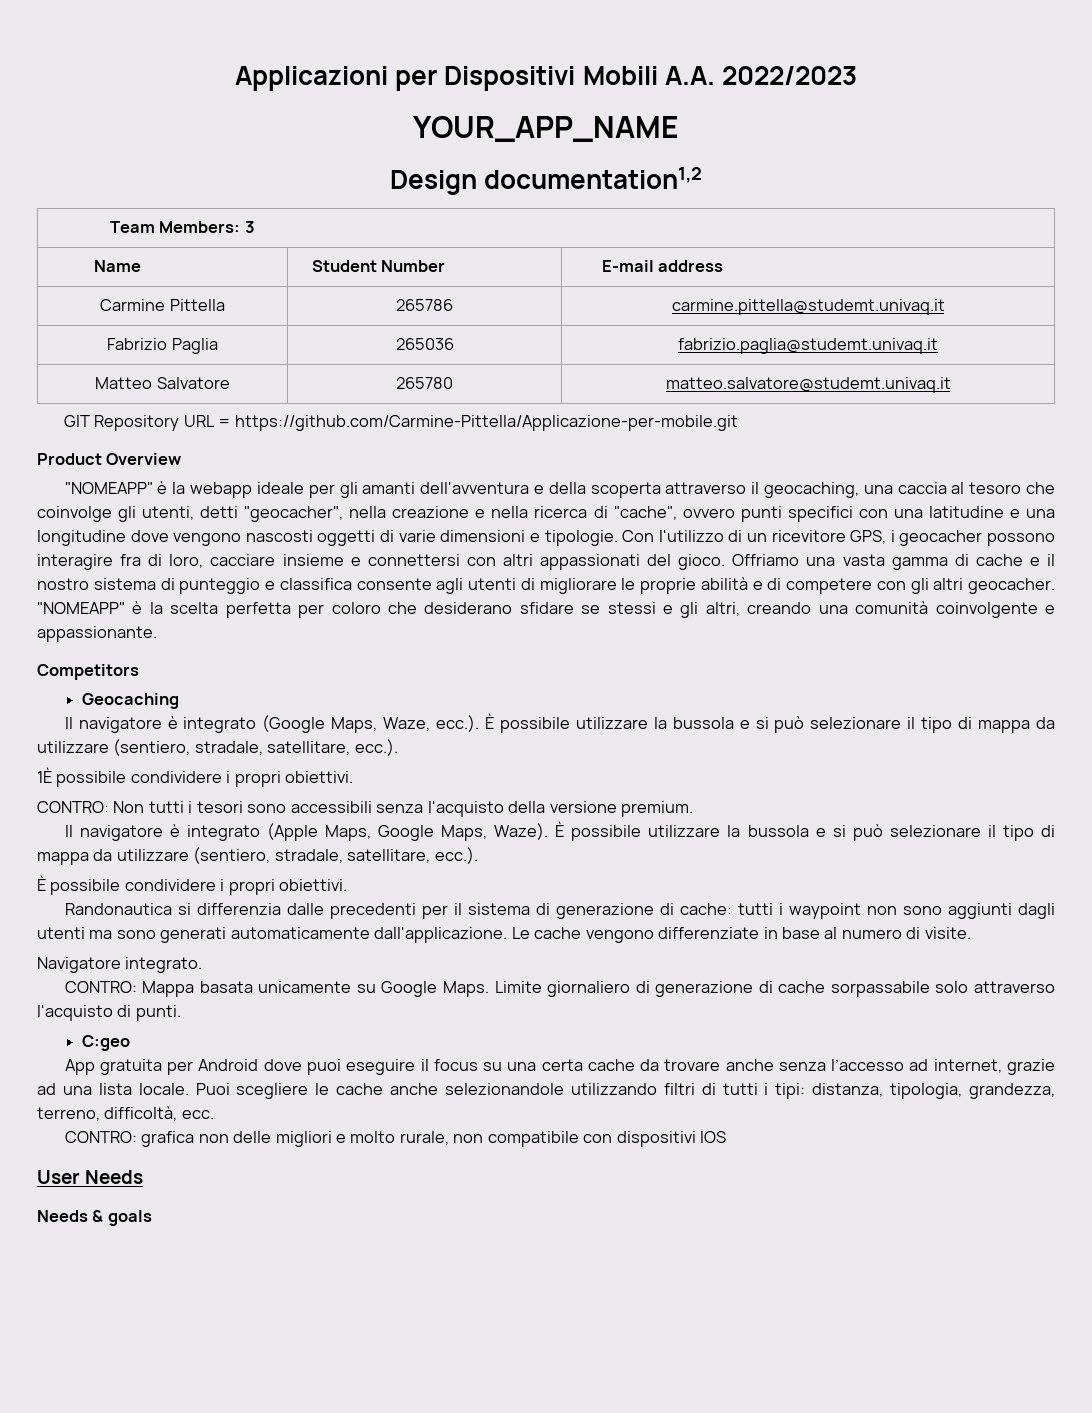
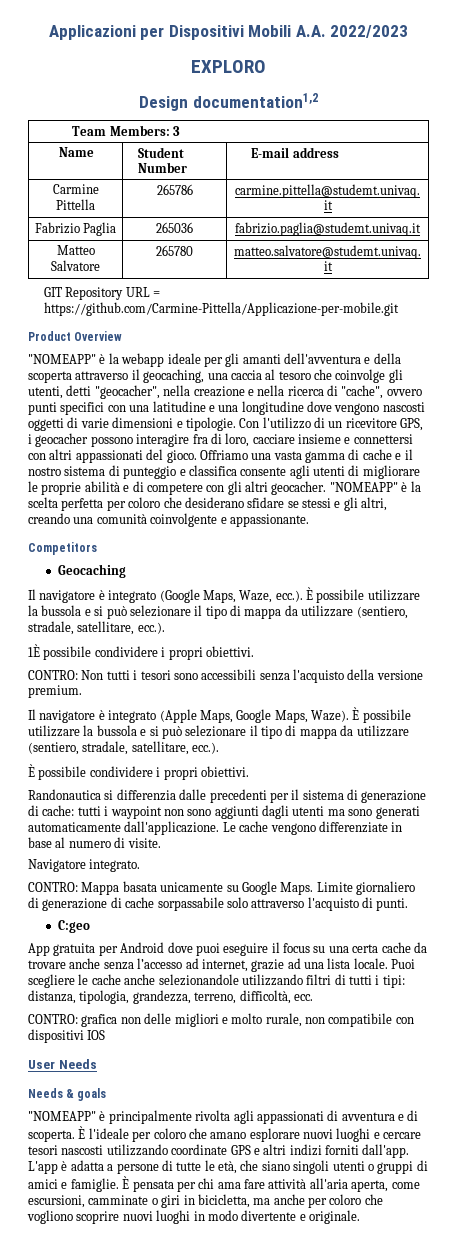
- YOUR_APP_NAME
+ EXPLORO
+ "NOMEAPP" è principalmente rivolta agli appassionati di avventura e di scoperta. È l'ideale per coloro che amano esplorare nuovi luoghi e cercare tesori nascosti utilizzando coordinate GPS e altri indizi forniti dall'app. L'app è adatta a persone di tutte le età, che siano singoli utenti o gruppi di amici e famiglie. È pensata per chi ama fare attività all'aria aperta, come escursioni, camminate o giri in bicicletta, ma anche per coloro che vogliono scoprire nuovi luoghi in modo divertente e originale.

